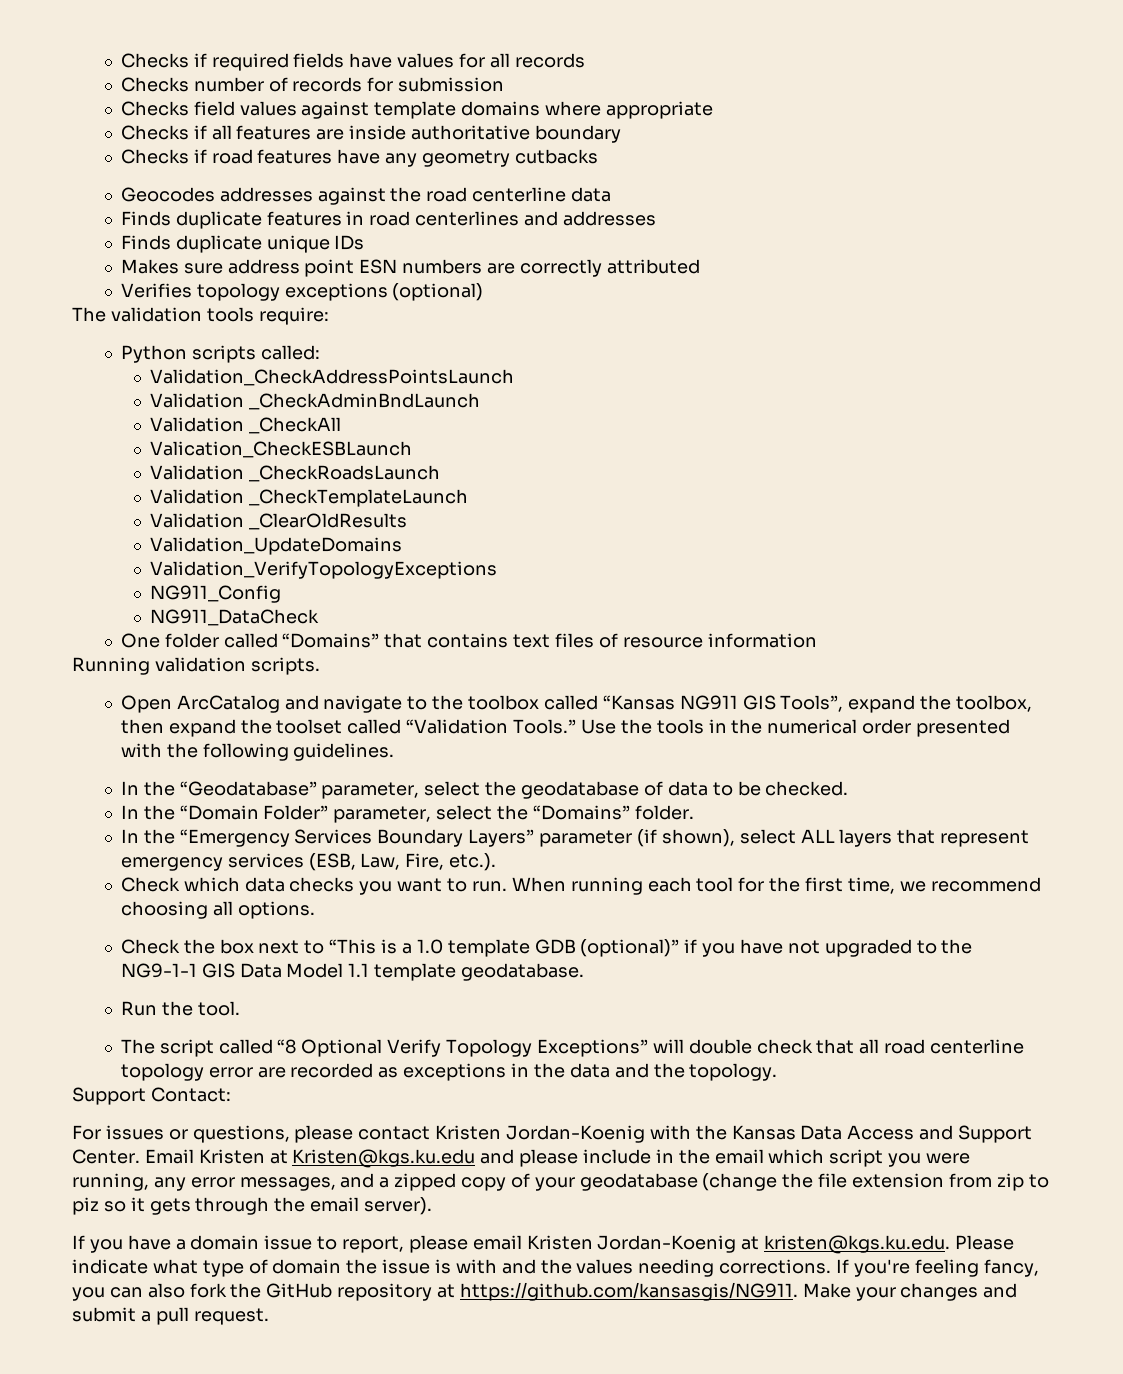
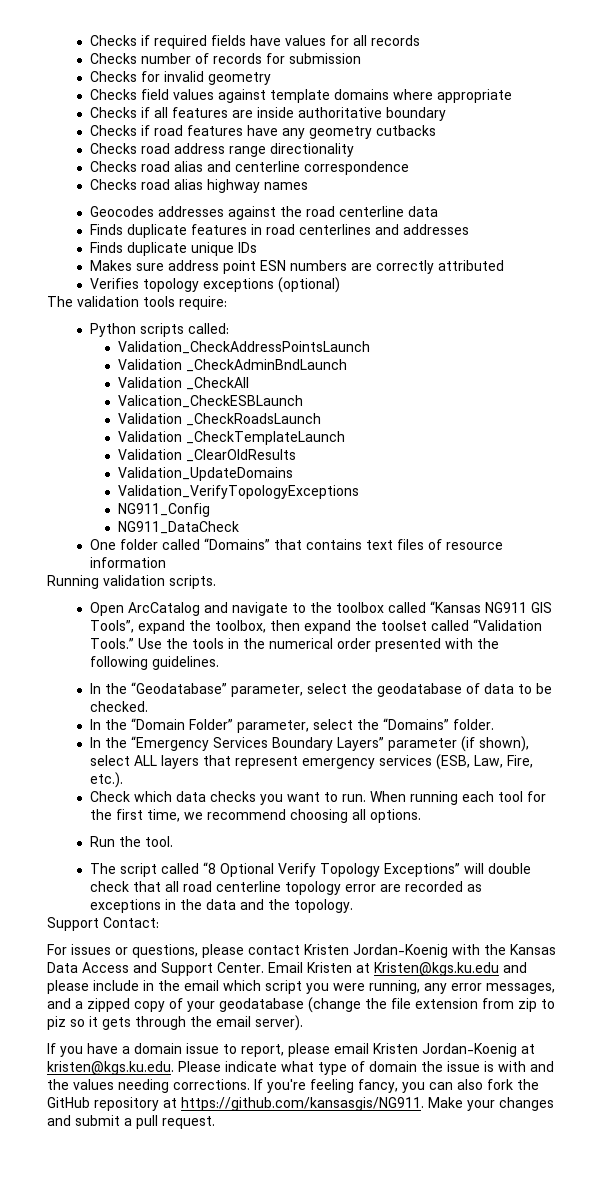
+ Checks for invalid geometry
+ Checks road address range directionality
+ Checks road alias and centerline correspondence
+ Checks road alias highway names
- Check the box next to “This is a 1.0 template GDB (optional)” if you have not upgraded to the NG9-1-1 GIS Data Model 1.1 template geodatabase.

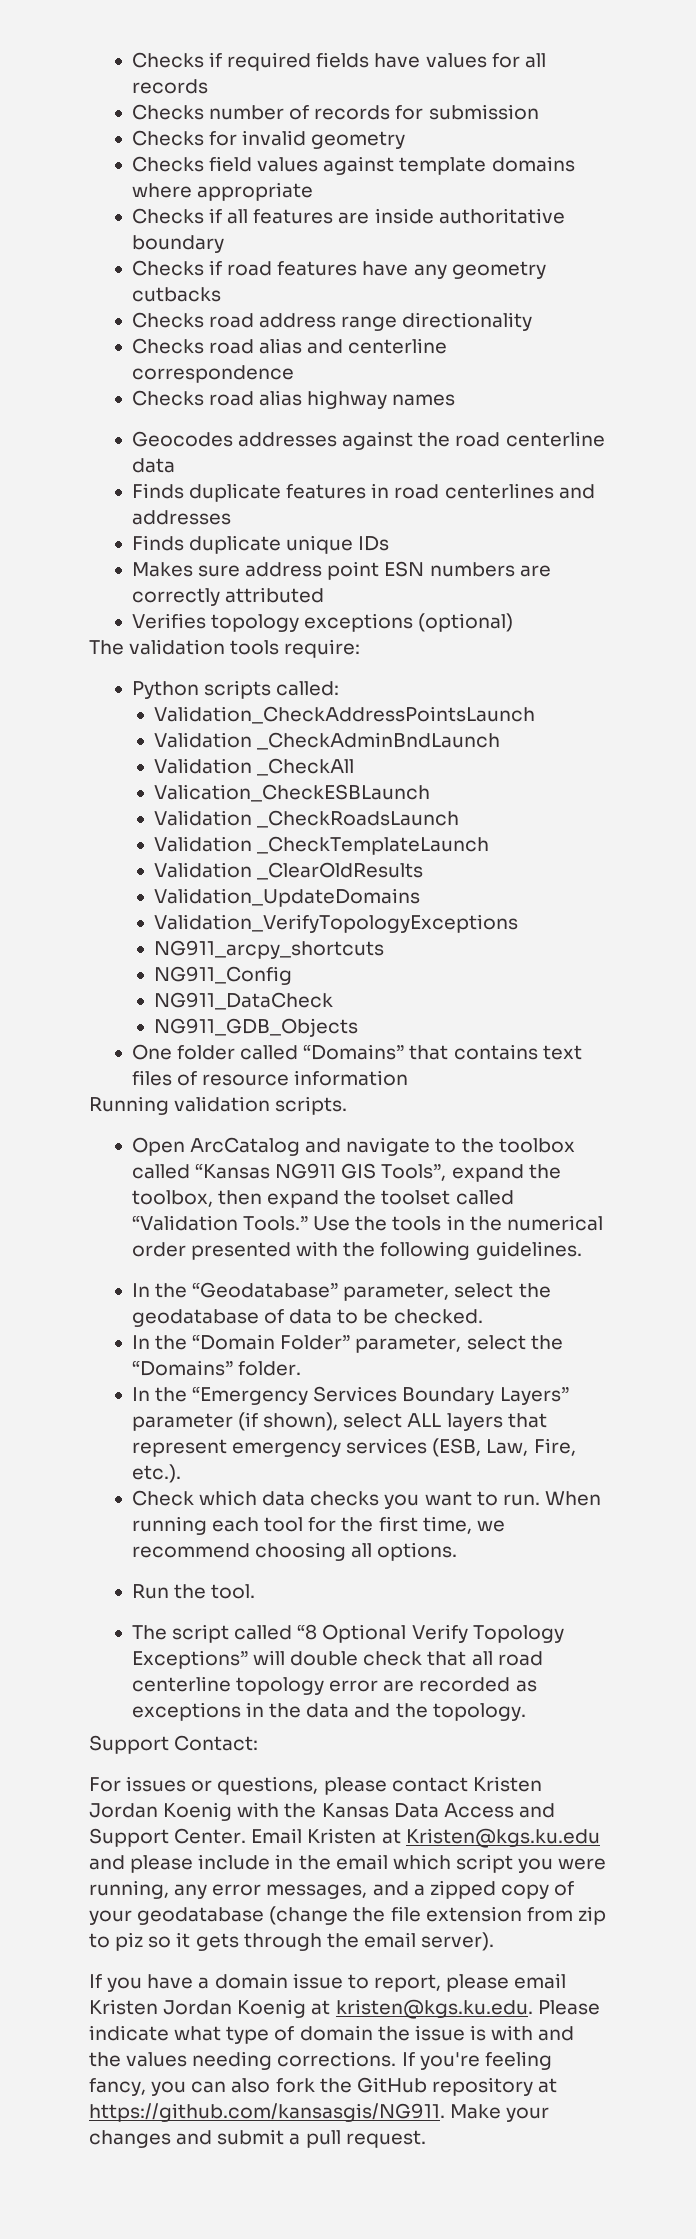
+ NG911_arcpy_shortcuts
+ NG911_GDB_Objects
- For issues or questions, please contact Kristen Jordan-Koenig with the Kansas Data Access and Support Center.
+ For issues or questions, please contact Kristen Jordan Koenig with the Kansas Data Access and Support Center.
- If you have a domain issue to report, please email Kristen Jordan-Koenig at kristen@kgs.ku.edu. Please indicate what type of domain the issue is with and the values needing corrections.
+ If you have a domain issue to report, please email Kristen Jordan Koenig at kristen@kgs.ku.edu. Please indicate what type of domain the issue is with and the values needing corrections.

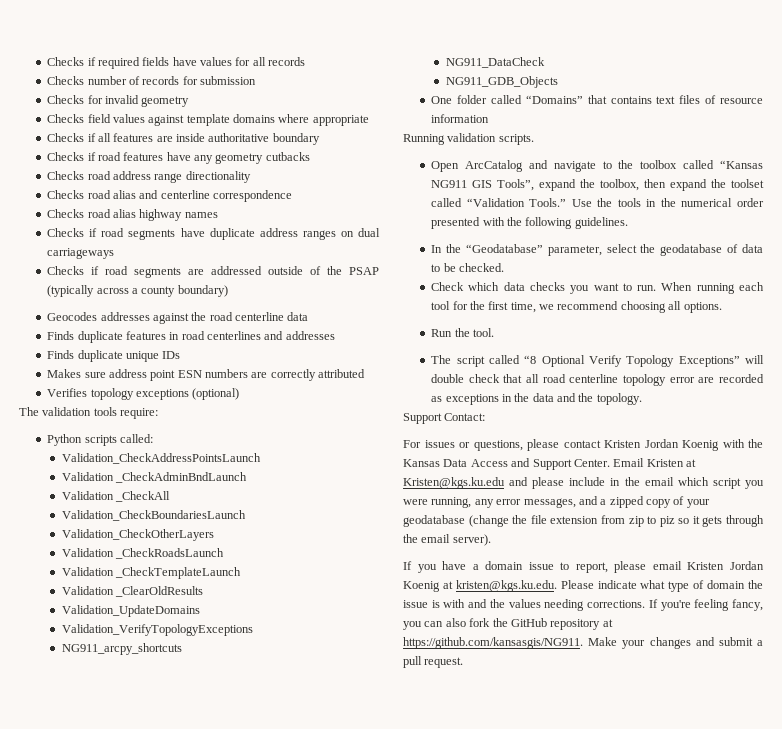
+ Checks if road segments have duplicate address ranges on dual carriageways
+ Checks if road segments are addressed outside of the PSAP (typically across a county boundary)
- Valication_CheckESBLaunch
+ Validation_CheckBoundariesLaunch
+ Validation_CheckOtherLayers
- NG911_Config
- In the “Domain Folder” parameter, select the “Domains” folder.
- In the “Emergency Services Boundary Layers” parameter (if shown), select ALL layers that represent emergency services (ESB, Law, Fire, etc.).

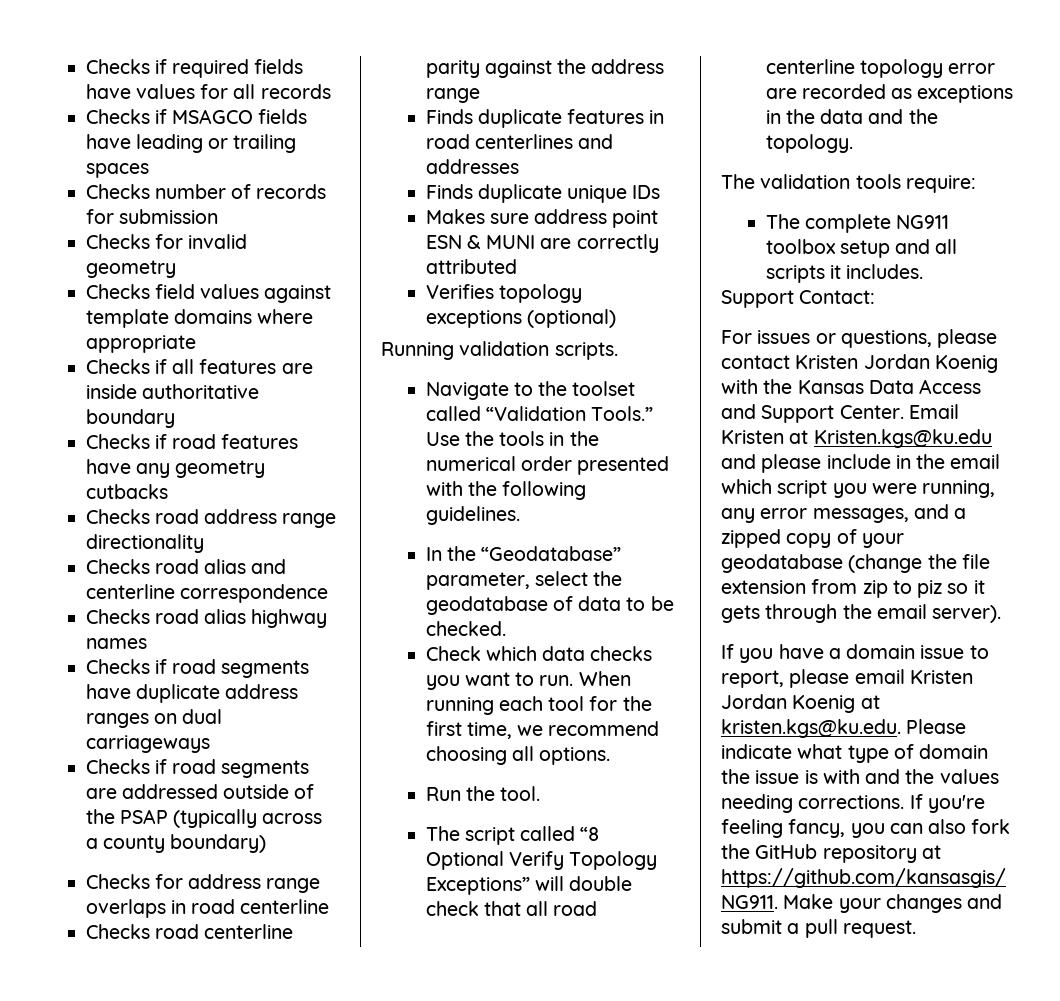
+ Checks if MSAGCO fields have leading or trailing spaces
- Geocodes addresses against the road centerline data
+ Checks for address range overlaps in road centerline
+ Checks road centerline parity against the address range
- Makes sure address point ESN numbers are correctly attributed
+ Makes sure address point ESN & MUNI are correctly attributed
- The validation tools require:
- Python scripts called:
- Validation_CheckAddressPointsLaunch
- Validation _CheckAdminBndLaunch
- Validation _CheckAll
- Validation_CheckBoundariesLaunch
- Validation_CheckOtherLayers
- Validation _CheckRoadsLaunch
- Validation _CheckTemplateLaunch
- Validation _ClearOldResults
- Validation_UpdateDomains
- Validation_VerifyTopologyExceptions
- NG911_arcpy_shortcuts
- NG911_DataCheck
- NG911_GDB_Objects
- One folder called “Domains” that contains text files of resource information
  Running validation scripts.
- Open ArcCatalog and navigate to the toolbox called “Kansas NG911 GIS Tools”, expand the toolbox, then expand the toolset called “Validation Tools.”
+ Navigate to the toolset called “Validation Tools.”
+ The validation tools require:
+ The complete NG911 toolbox setup and all scripts it includes.
- Email Kristen at Kristen@kgs.ku.edu and please include in the email which script you were running, any error messages, and a zipped copy of your geodatabase (change the file extension from zip to piz so it gets through the email server).
+ Email Kristen at Kristen.kgs@ku.edu and please include in the email which script you were running, any error messages, and a zipped copy of your geodatabase (change the file extension from zip to piz so it gets through the email server).
- If you have a domain issue to report, please email Kristen Jordan Koenig at kristen@kgs.ku.edu. Please indicate what type of domain the issue is with and the values needing corrections.
+ If you have a domain issue to report, please email Kristen Jordan Koenig at kristen.kgs@ku.edu. Please indicate what type of domain the issue is with and the values needing corrections.

